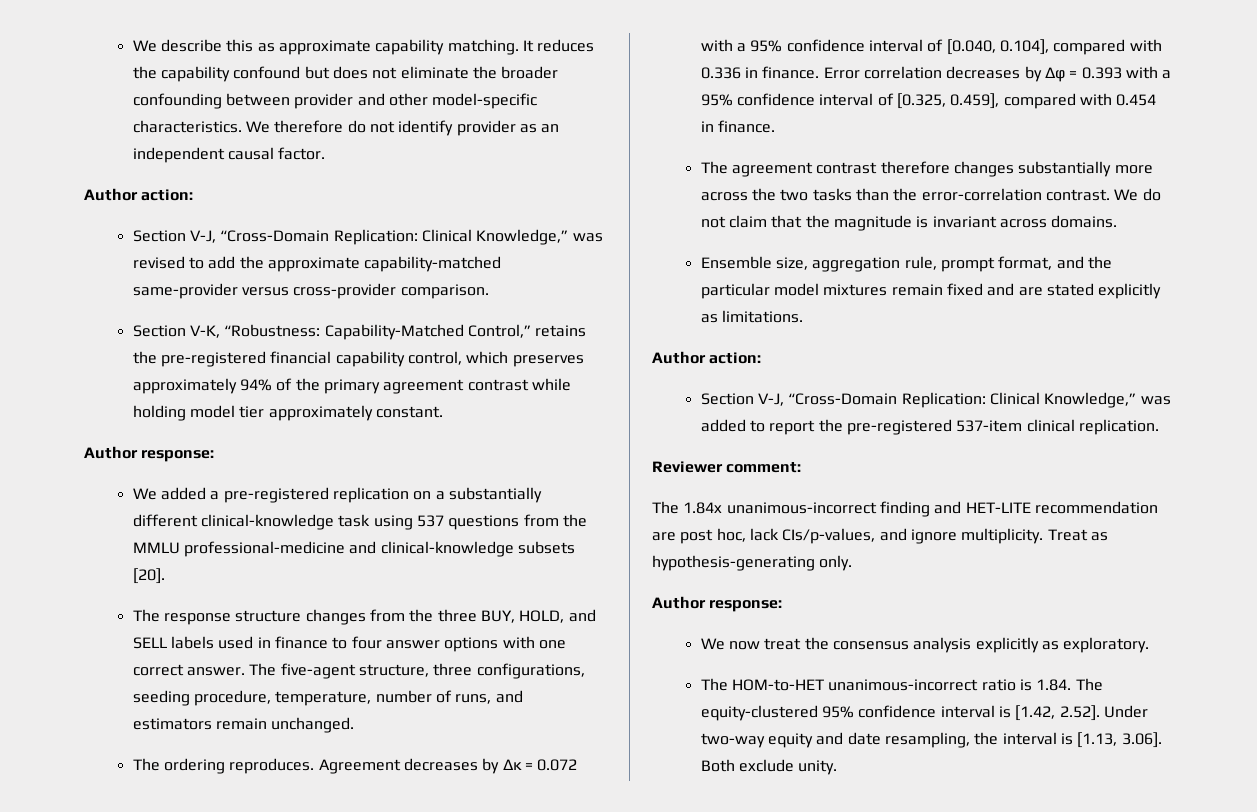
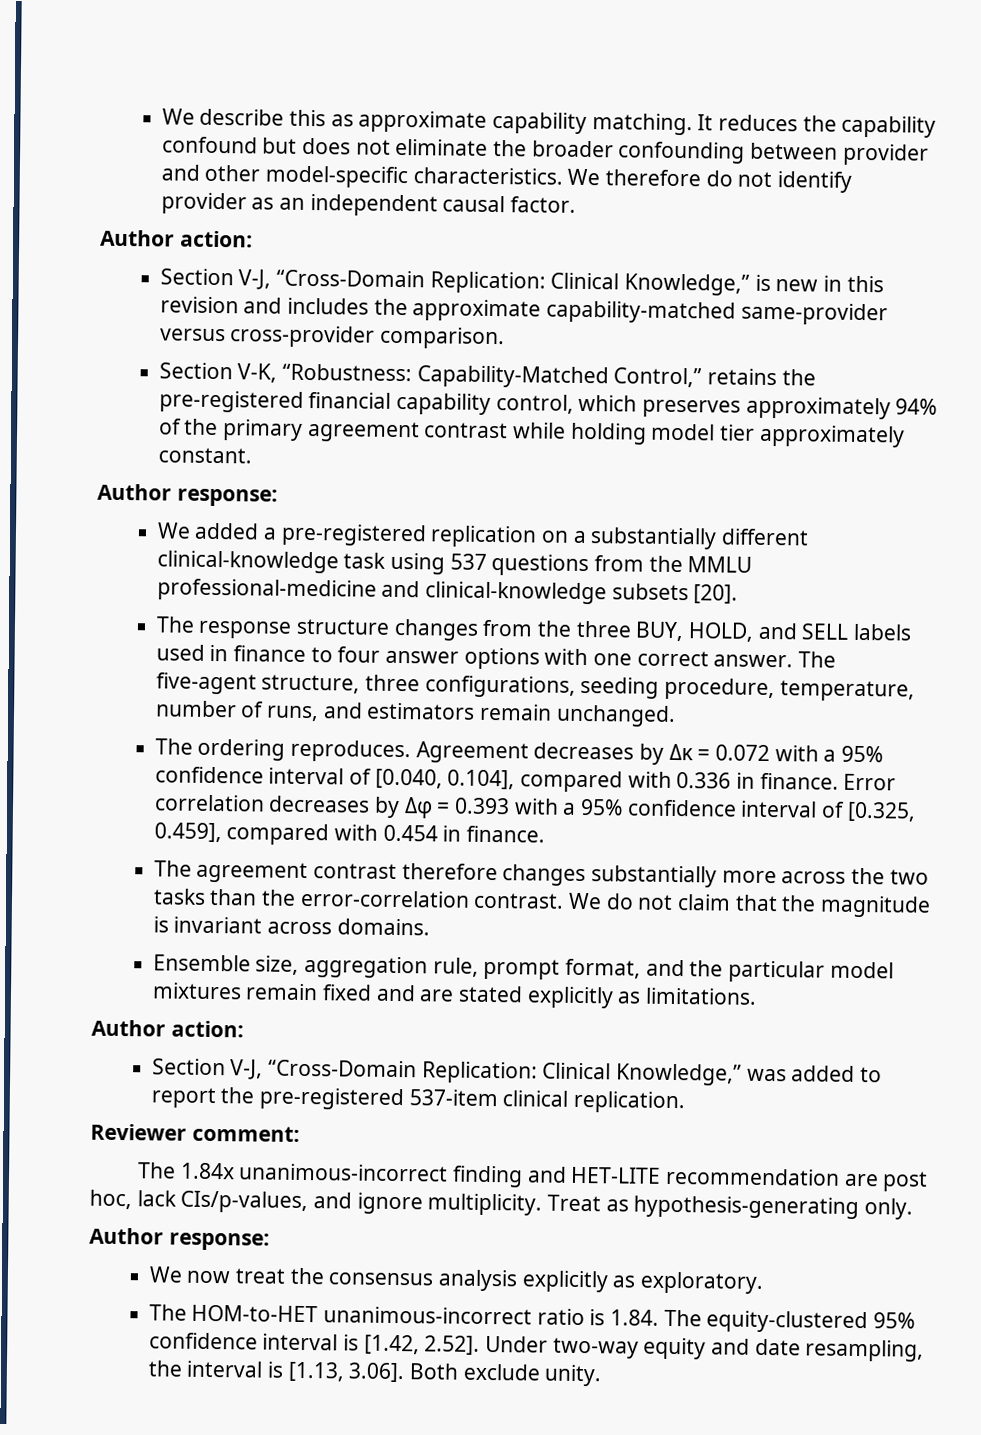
- Section V-J, “Cross-Domain Replication: Clinical Knowledge,” was revised to add the approximate capability-matched same-provider versus cross-provider comparison.
+ Section V-J, “Cross-Domain Replication: Clinical Knowledge,” is new in this revision and includes the approximate capability-matched same-provider versus cross-provider comparison.

